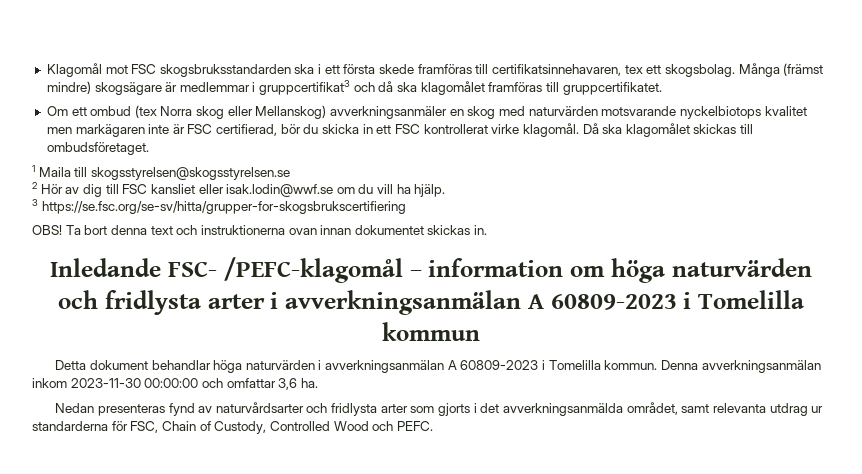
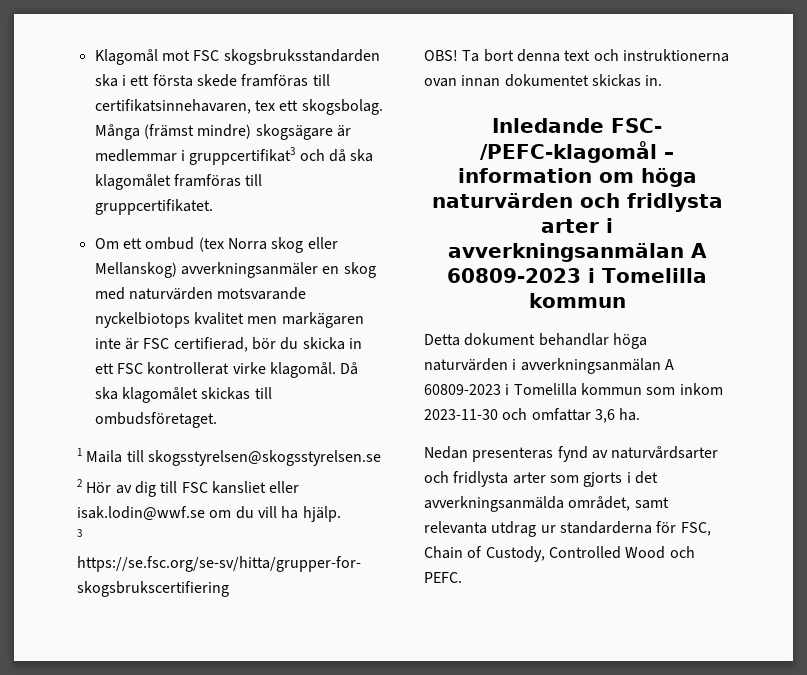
- Detta dokument behandlar höga naturvärden i avverkningsanmälan A 60809-2023 i Tomelilla kommun. Denna avverkningsanmälan inkom 2023-11-30 00:00:00 och omfattar 3,6 ha.
+ Detta dokument behandlar höga naturvärden i avverkningsanmälan A 60809-2023 i Tomelilla kommun som inkom 2023-11-30 och omfattar 3,6 ha.

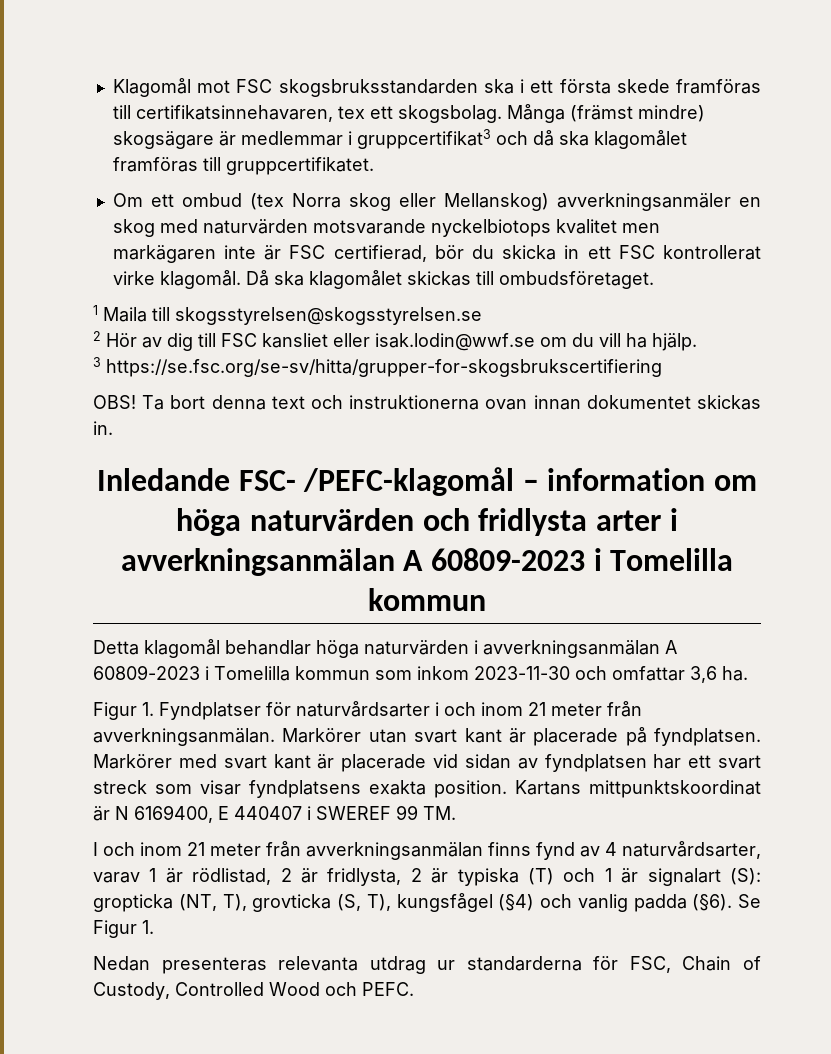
- Detta dokument behandlar höga naturvärden i avverkningsanmälan A 60809-2023 i Tomelilla kommun som inkom 2023-11-30 och omfattar 3,6 ha.
+ Detta klagomål behandlar höga naturvärden i avverkningsanmälan A 60809-2023 i Tomelilla kommun som inkom 2023-11-30 och omfattar 3,6 ha.
- Nedan presenteras fynd av naturvårdsarter och fridlysta arter som gjorts i det avverkningsanmälda området, samt relevanta utdrag ur standarderna för FSC, Chain of Custody, Controlled Wood och PEFC.
+ Figur 1. Fyndplatser för naturvårdsarter i och inom 21 meter från avverkningsanmälan. Markörer utan svart kant är placerade på fyndplatsen. Markörer med svart kant är placerade vid sidan av fyndplatsen har ett svart streck som visar fyndplatsens exakta position. Kartans mittpunktskoordinat är N 6169400, E 440407 i SWEREF 99 TM.
+ I och inom 21 meter från avverkningsanmälan finns fynd av 4 naturvårdsarter, varav 1 är rödlistad, 2 är fridlysta, 2 är typiska (T) och 1 är signalart (S): gropticka (NT, T), grovticka (S, T), kungsfågel (§4) och vanlig padda (§6). Se Figur 1.
+ Nedan presenteras relevanta utdrag ur standarderna för FSC, Chain of Custody, Controlled Wood och PEFC.

